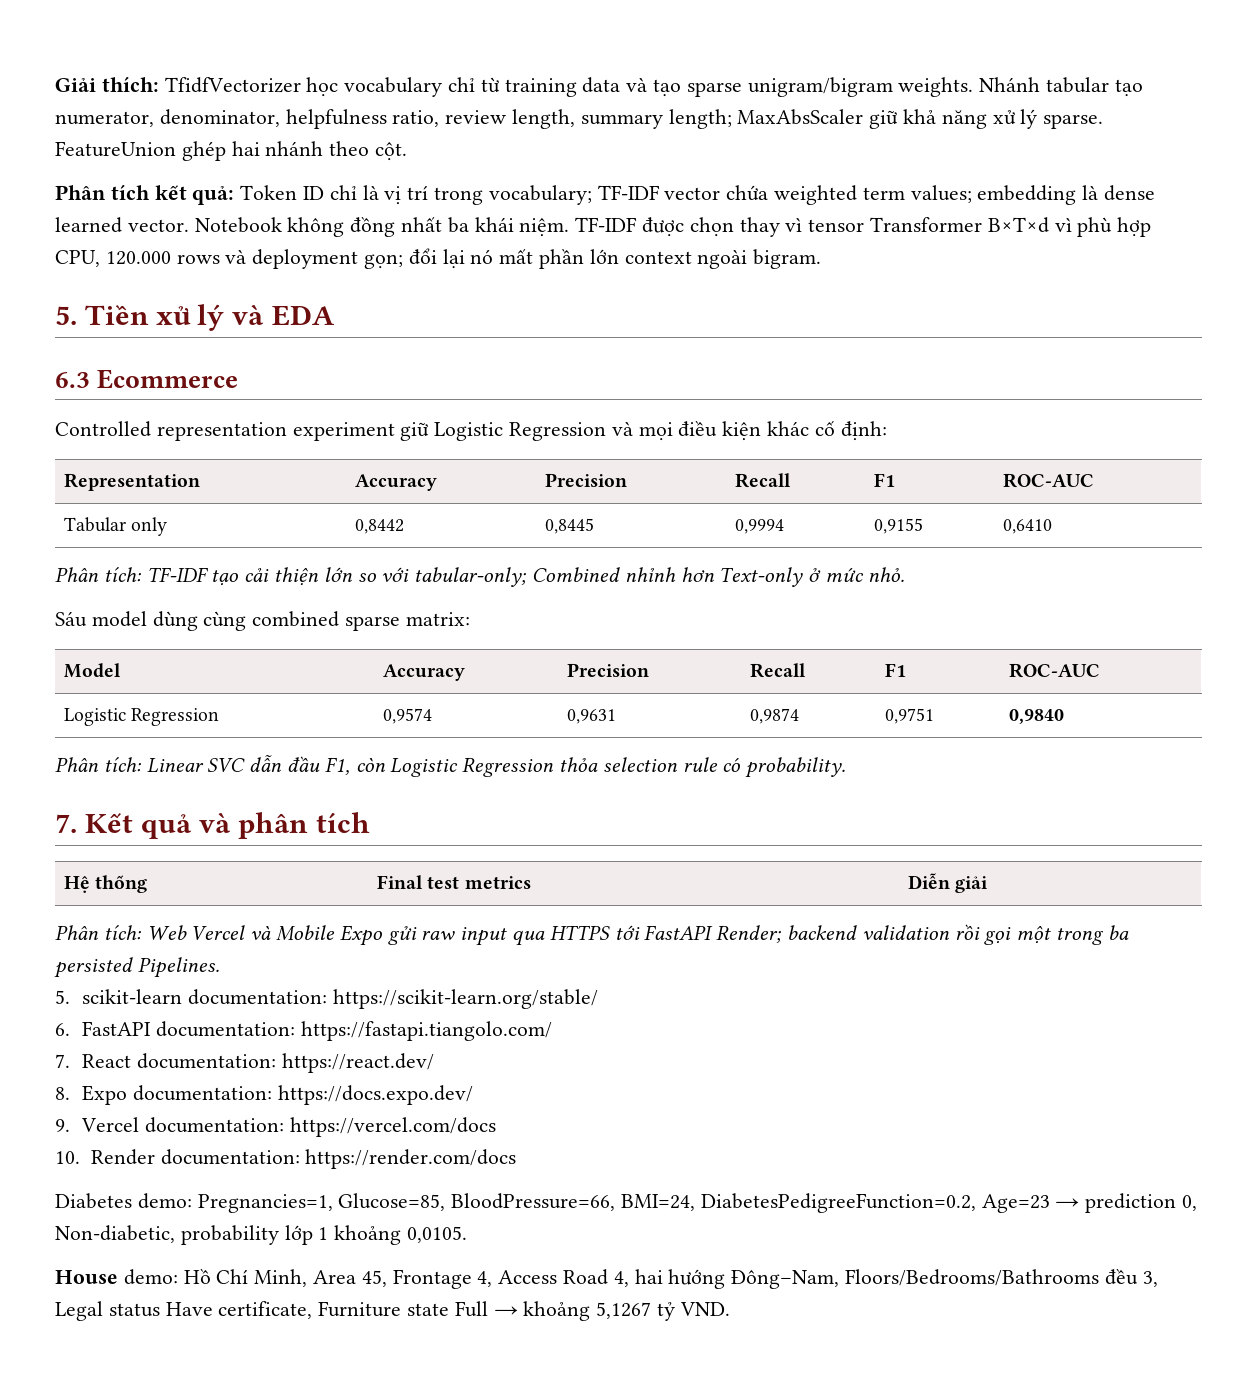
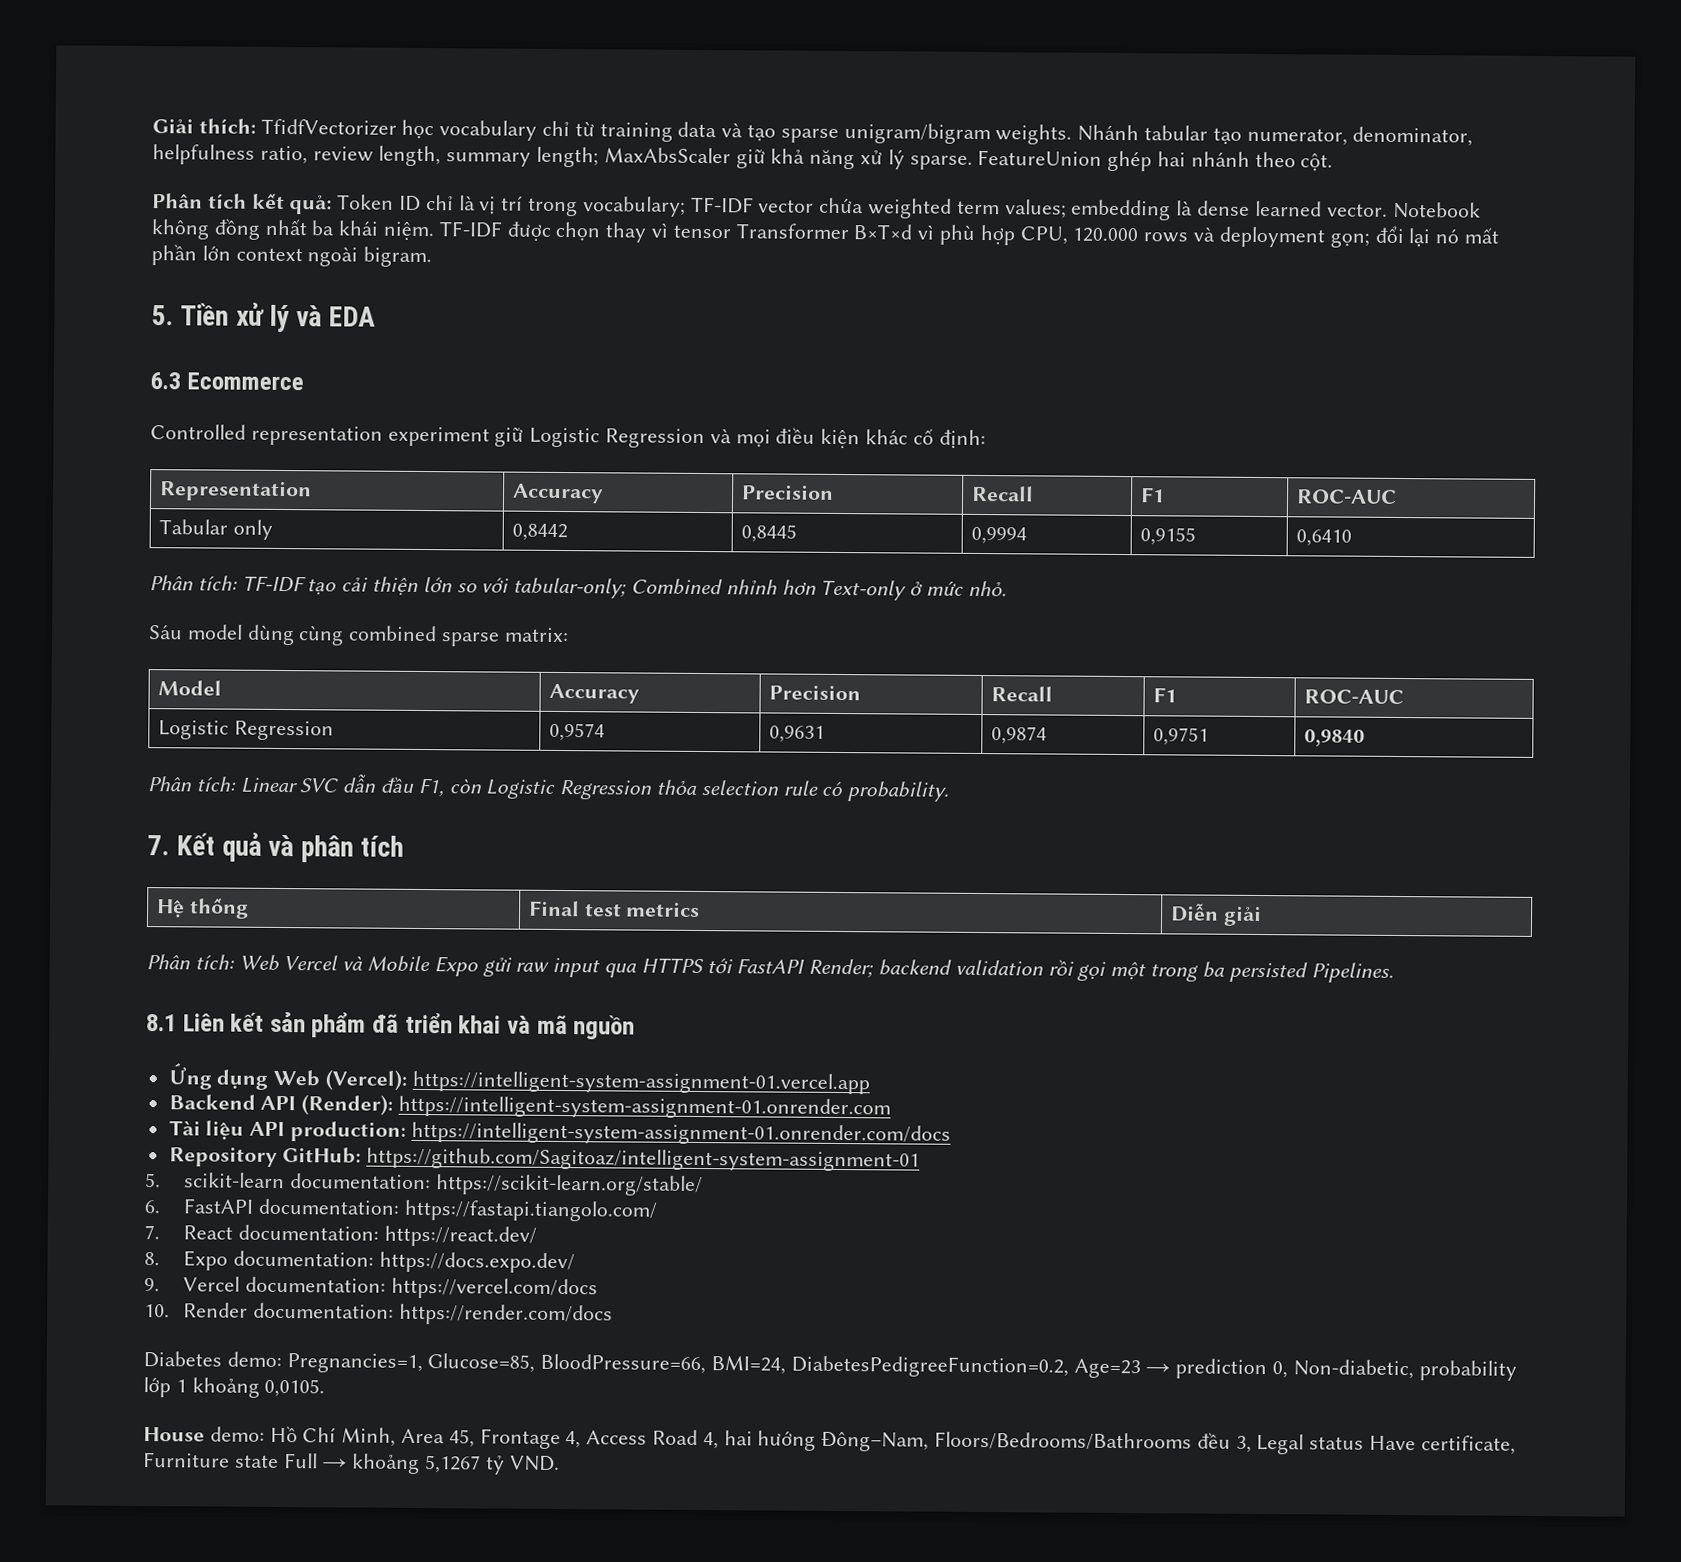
+ 8.1 Liên kết sản phẩm đã triển khai và mã nguồn
+ Ứng dụng Web (Vercel): https://intelligent-system-assignment-01.vercel.app
+ Backend API (Render): https://intelligent-system-assignment-01.onrender.com
+ Tài liệu API production: https://intelligent-system-assignment-01.onrender.com/docs
+ Repository GitHub: https://github.com/Sagitoaz/intelligent-system-assignment-01

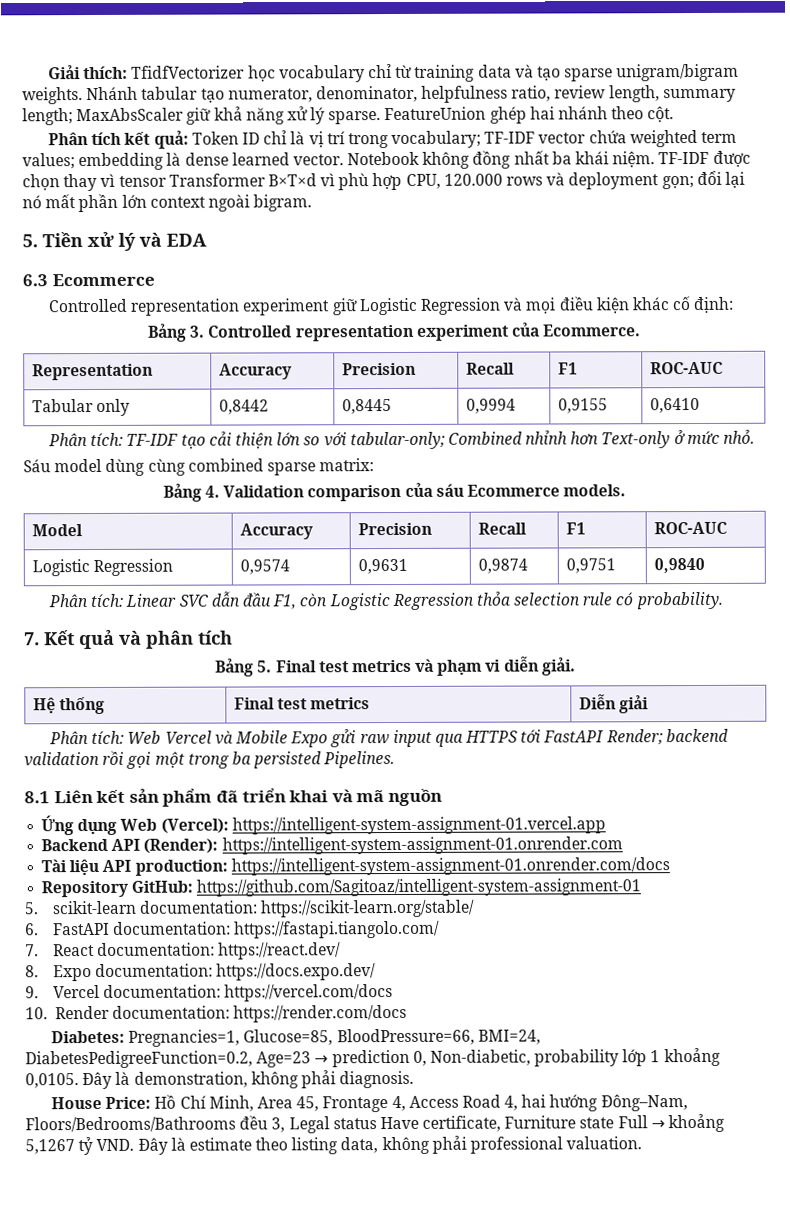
+ Bảng 3. Controlled representation experiment của Ecommerce.
+ Bảng 4. Validation comparison của sáu Ecommerce models.
+ Bảng 5. Final test metrics và phạm vi diễn giải.
- Diabetes demo: Pregnancies=1, Glucose=85, BloodPressure=66, BMI=24, DiabetesPedigreeFunction=0.2, Age=23 → prediction 0, Non-diabetic, probability lớp 1 khoảng 0,0105.
+ Diabetes: Pregnancies=1, Glucose=85, BloodPressure=66, BMI=24, DiabetesPedigreeFunction=0.2, Age=23 → prediction 0, Non-diabetic, probability lớp 1 khoảng 0,0105. Đây là demonstration, không phải diagnosis.
- House demo: Hồ Chí Minh, Area 45, Frontage 4, Access Road 4, hai hướng Đông–Nam, Floors/Bedrooms/Bathrooms đều 3, Legal status Have certificate, Furniture state Full → khoảng 5,1267 tỷ VND.
+ House Price: Hồ Chí Minh, Area 45, Frontage 4, Access Road 4, hai hướng Đông–Nam, Floors/Bedrooms/Bathrooms đều 3, Legal status Have certificate, Furniture state Full → khoảng 5,1267 tỷ VND. Đây là estimate theo listing data, không phải professional valuation.

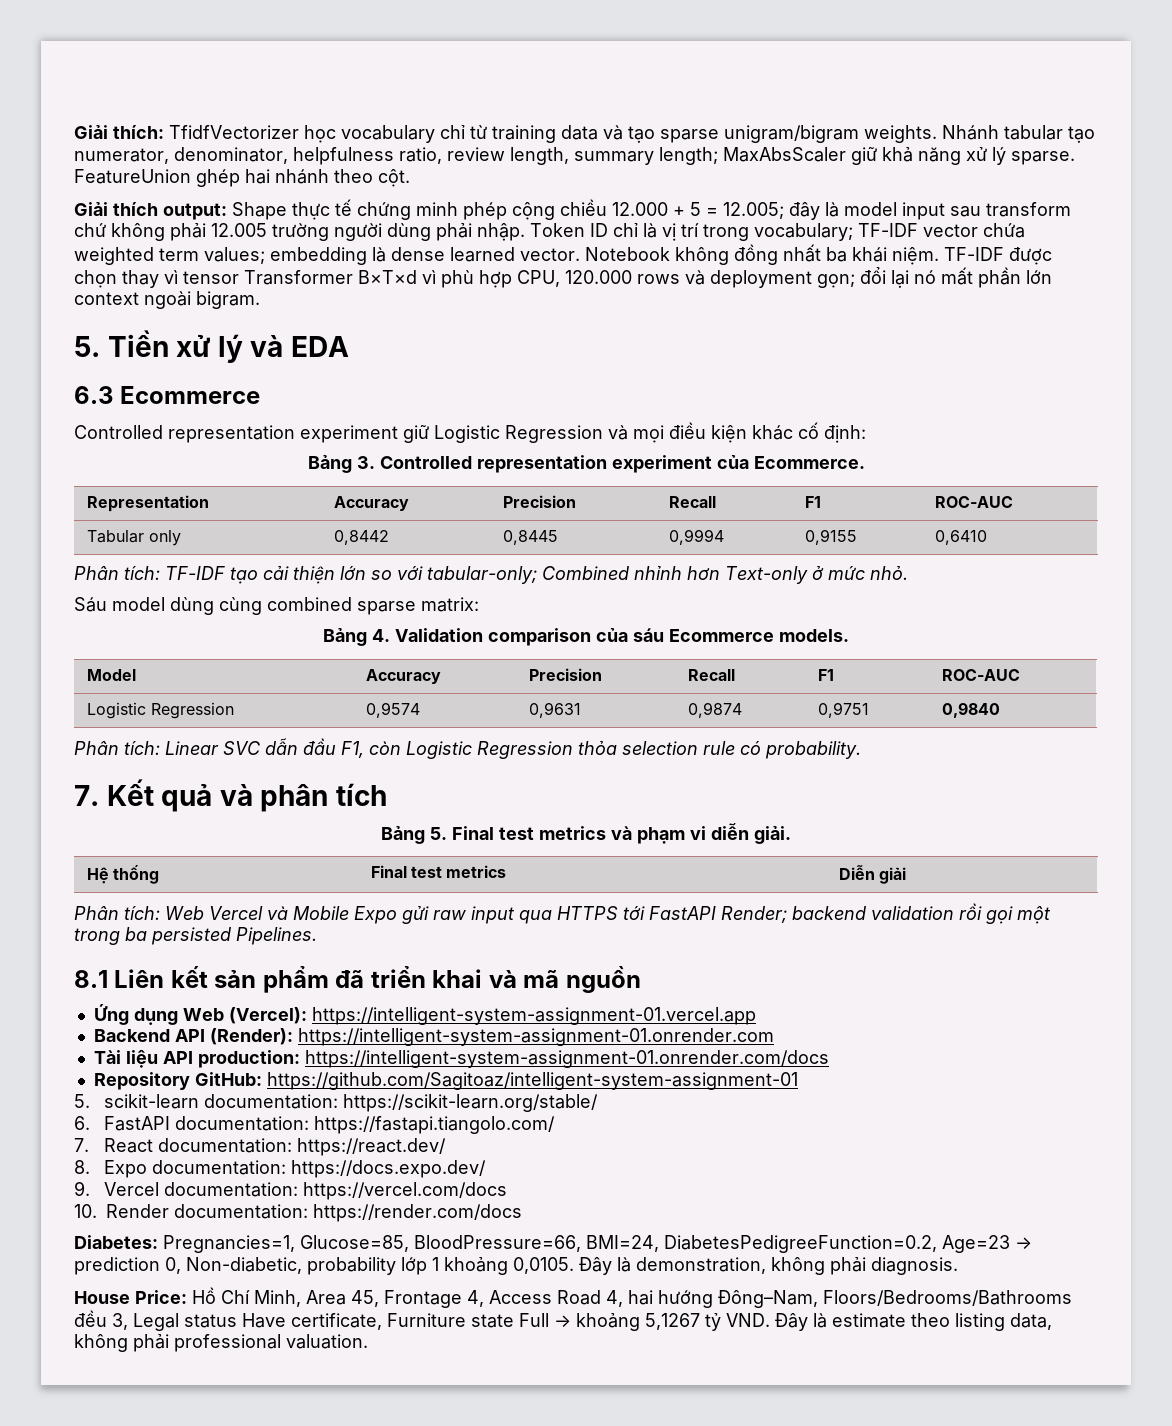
- Phân tích kết quả: Token ID chỉ là vị trí trong vocabulary; TF-IDF vector chứa weighted term values; embedding là dense learned vector.
+ Giải thích output: Shape thực tế chứng minh phép cộng chiều 12.000 + 5 = 12.005; đây là model input sau transform chứ không phải 12.005 trường người dùng phải nhập. Token ID chỉ là vị trí trong vocabulary; TF-IDF vector chứa weighted term values; embedding là dense learned vector.

